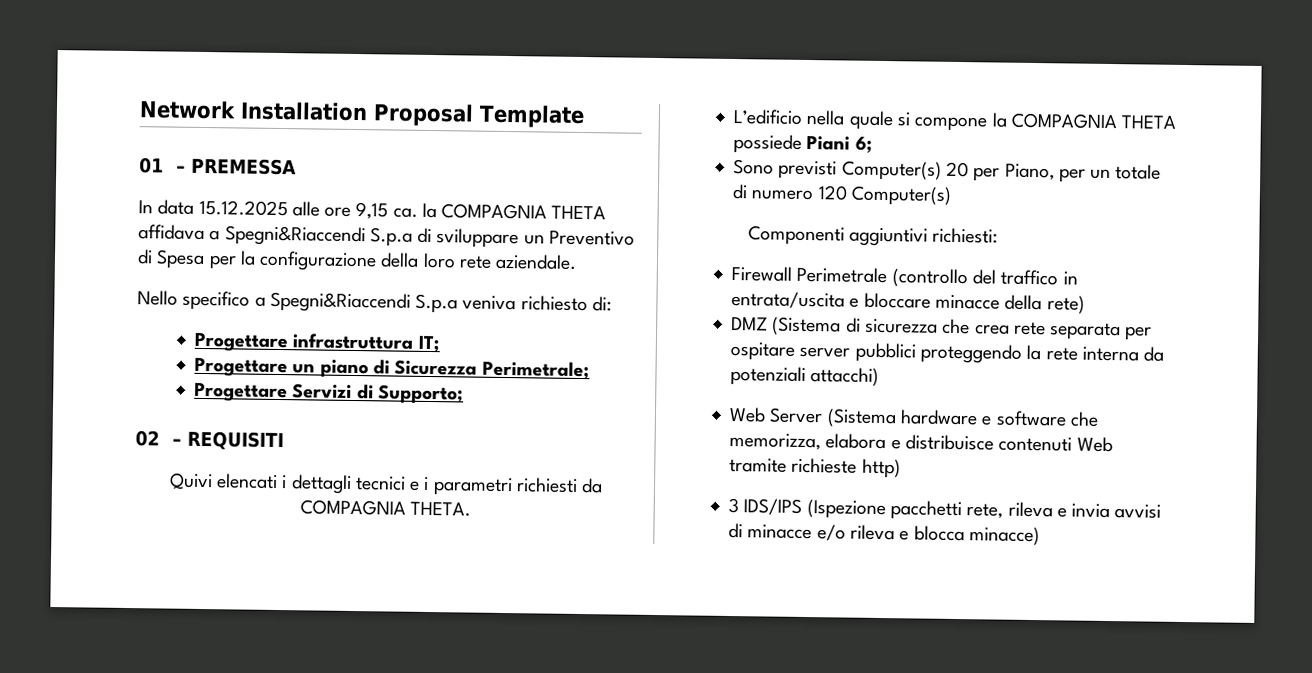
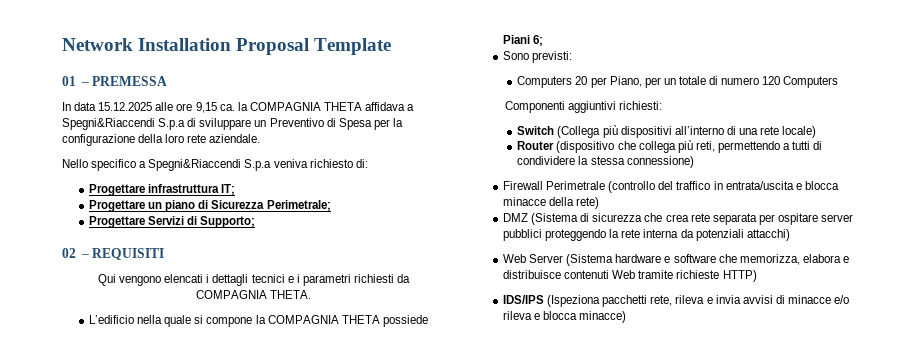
- Quivi elencati i dettagli tecnici e i parametri richiesti da COMPAGNIA THETA.
+ Qui vengono elencati i dettagli tecnici e i parametri richiesti da COMPAGNIA THETA.
- Sono previsti Computer(s) 20 per Piano, per un totale di numero 120 Computer(s)
+ Sono previsti:
+ Computers 20 per Piano, per un totale di numero 120 Computers
+ Switch (Collega più dispositivi all’interno di una rete locale)
+ Router (dispositivo che collega più reti, permettendo a tutti di condividere la stessa connessione)
- Firewall Perimetrale (controllo del traffico in entrata/uscita e bloccare minacce della rete)
+ Firewall Perimetrale (controllo del traffico in entrata/uscita e blocca minacce della rete)
- Web Server (Sistema hardware e software che memorizza, elabora e distribuisce contenuti Web tramite richieste http)
- 3 IDS/IPS (Ispezione pacchetti rete, rileva e invia avvisi di minacce e/o rileva e blocca minacce)
+ Web Server (Sistema hardware e software che memorizza, elabora e distribuisce contenuti Web tramite richieste HTTP)
+ IDS/IPS (Ispeziona pacchetti rete, rileva e invia avvisi di minacce e/o rileva e blocca minacce)

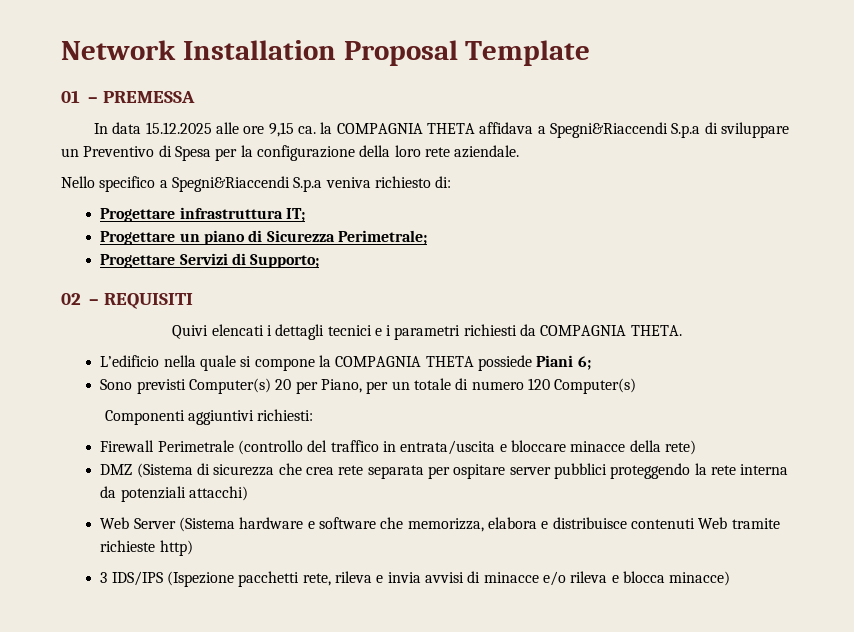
- Qui vengono elencati i dettagli tecnici e i parametri richiesti da COMPAGNIA THETA.
+ Quivi elencati i dettagli tecnici e i parametri richiesti da COMPAGNIA THETA.
- Sono previsti:
- Computers 20 per Piano, per un totale di numero 120 Computers
+ Sono previsti Computer(s) 20 per Piano, per un totale di numero 120 Computer(s)
- Switch (Collega più dispositivi all’interno di una rete locale)
- Router (dispositivo che collega più reti, permettendo a tutti di condividere la stessa connessione)
- Firewall Perimetrale (controllo del traffico in entrata/uscita e blocca minacce della rete)
+ Firewall Perimetrale (controllo del traffico in entrata/uscita e bloccare minacce della rete)
- Web Server (Sistema hardware e software che memorizza, elabora e distribuisce contenuti Web tramite richieste HTTP)
- IDS/IPS (Ispeziona pacchetti rete, rileva e invia avvisi di minacce e/o rileva e blocca minacce)
+ Web Server (Sistema hardware e software che memorizza, elabora e distribuisce contenuti Web tramite richieste http)
+ 3 IDS/IPS (Ispezione pacchetti rete, rileva e invia avvisi di minacce e/o rileva e blocca minacce)

